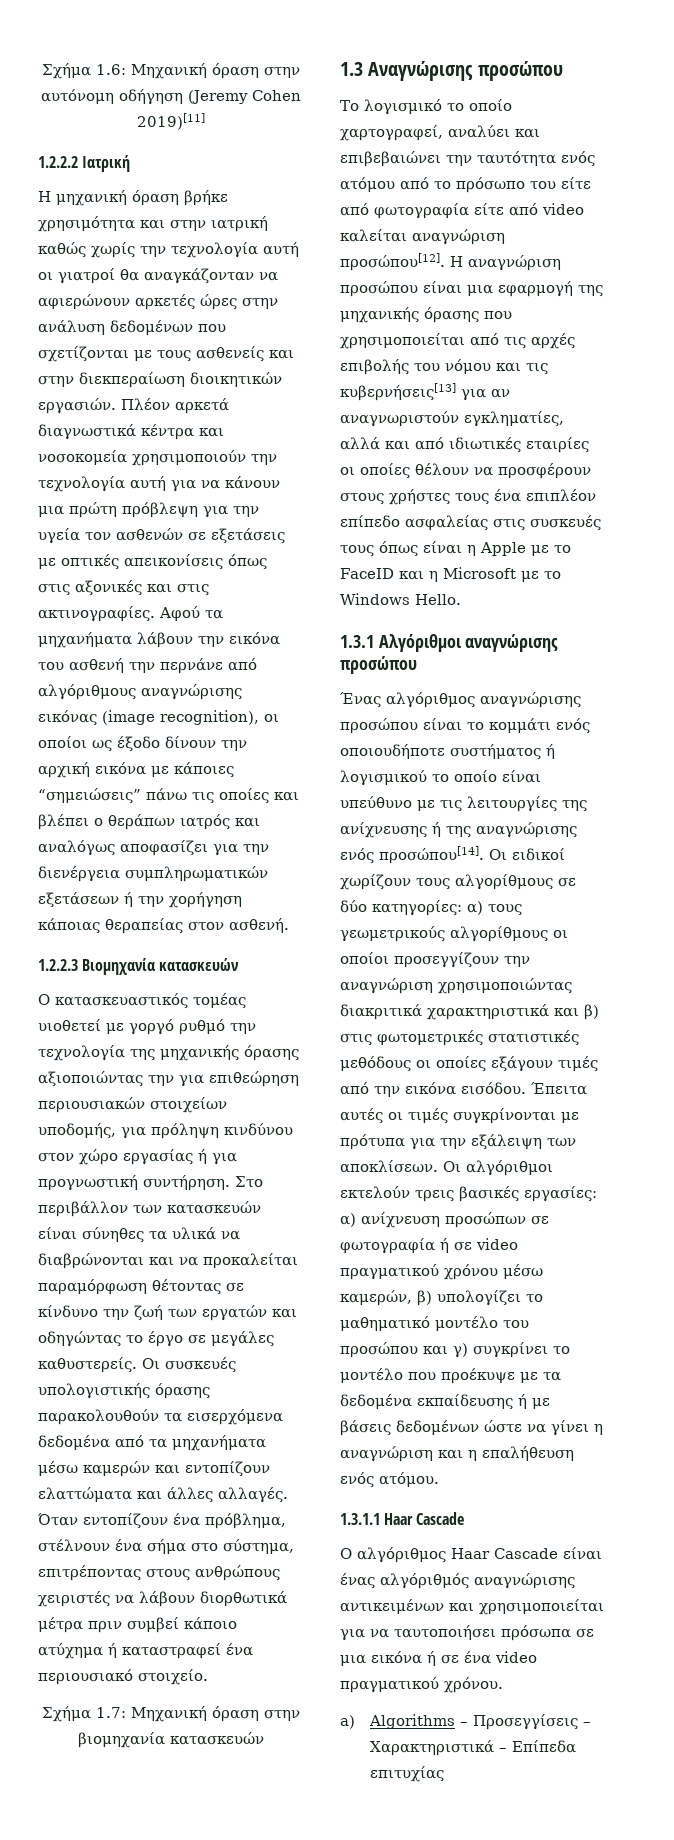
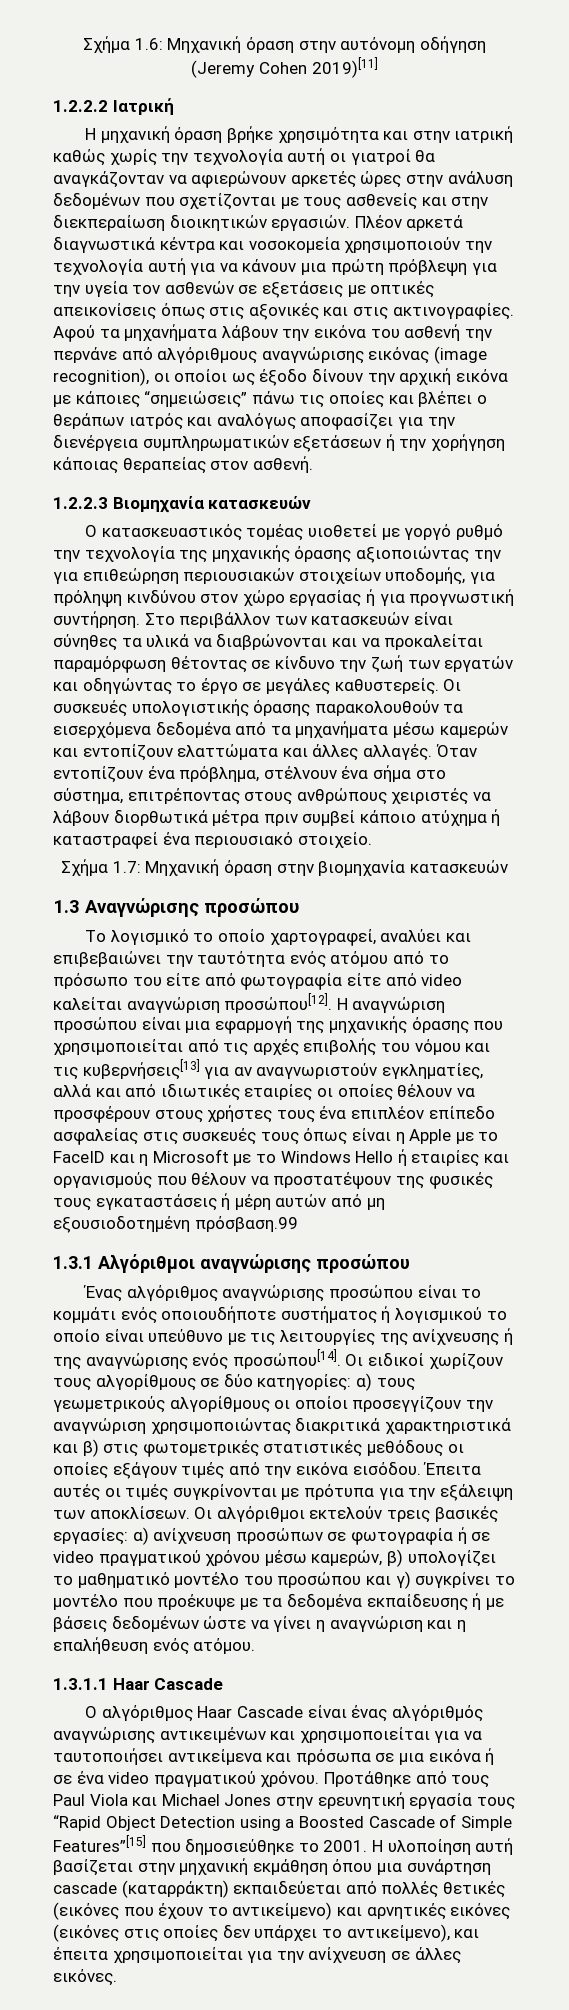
- H αναγνώριση προσώπου είναι μια εφαρμογή της μηχανικής όρασης που χρησιμοποιείται από τις αρχές επιβολής του νόμου και τις κυβερνήσεις[13] για αν αναγνωριστούν εγκληματίες, αλλά και από ιδιωτικές εταιρίες οι οποίες θέλουν να προσφέρουν στους χρήστες τους ένα επιπλέον επίπεδο ασφαλείας στις συσκευές τους όπως είναι η Apple με το FaceID και η Microsoft με το Windows Hello.
+ H αναγνώριση προσώπου είναι μια εφαρμογή της μηχανικής όρασης που χρησιμοποιείται από τις αρχές επιβολής του νόμου και τις κυβερνήσεις[13] για αν αναγνωριστούν εγκληματίες, αλλά και από ιδιωτικές εταιρίες οι οποίες θέλουν να προσφέρουν στους χρήστες τους ένα επιπλέον επίπεδο ασφαλείας στις συσκευές τους όπως είναι η Apple με το FaceID και η Microsoft με το Windows Hello ή εταιρίες και οργανισμούς που θέλουν να προστατέψουν της φυσικές τους εγκαταστάσεις ή μέρη αυτών από μη εξουσιοδοτημένη πρόσβαση.99
- O αλγόριθμος Haar Cascade είναι ένας αλγόριθμός αναγνώρισης αντικειμένων και χρησιμοποιείται για να ταυτοποιήσει πρόσωπα σε μια εικόνα ή σε ένα video πραγματικού χρόνου.
- a) Algorithms – Προσεγγίσεις – Χαρακτηριστικά – Επίπεδα επιτυχίας
+ O αλγόριθμος Haar Cascade είναι ένας αλγόριθμός αναγνώρισης αντικειμένων και χρησιμοποιείται για να ταυτοποιήσει αντικείμενα και πρόσωπα σε μια εικόνα ή σε ένα video πραγματικού χρόνου. Προτάθηκε από τους Paul Viola και Michael Jones στην ερευνητική εργασία τους “Rapid Object Detection using a Boosted Cascade of Simple Features”[15] που δημοσιεύθηκε το 2001. H υλοποίηση αυτή βασίζεται στην μηχανική εκμάθηση όπου μια συνάρτηση cascade (καταρράκτη) εκπαιδεύεται από πολλές θετικές (εικόνες που έχουν το αντικείμενο) και αρνητικές εικόνες (εικόνες στις οποίες δεν υπάρχει το αντικείμενο), και έπειτα χρησιμοποιείται για την ανίχνευση σε άλλες εικόνες.

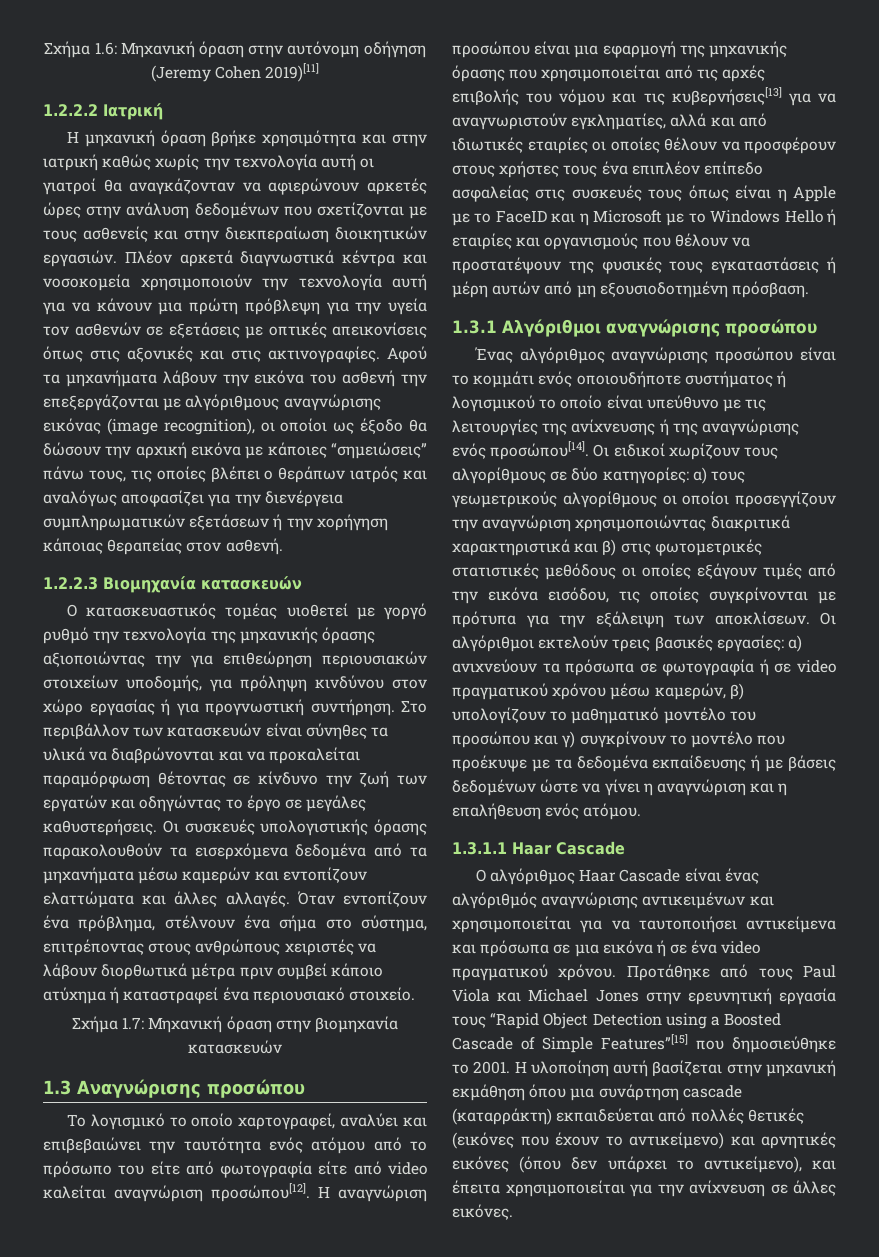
- Αφού τα μηχανήματα λάβουν την εικόνα του ασθενή την περνάνε από αλγόριθμους αναγνώρισης εικόνας (image recognition), οι οποίοι ως έξοδο δίνουν την αρχική εικόνα με κάποιες “σημειώσεις” πάνω τις οποίες και βλέπει ο θεράπων ιατρός και αναλόγως αποφασίζει για την διενέργεια συμπληρωματικών εξετάσεων ή την χορήγηση κάποιας θεραπείας στον ασθενή.
+ Αφού τα μηχανήματα λάβουν την εικόνα του ασθενή την επεξεργάζονται με αλγόριθμους αναγνώρισης εικόνας (image recognition), οι οποίοι ως έξοδο θα δώσουν την αρχική εικόνα με κάποιες “σημειώσεις” πάνω τους, τις οποίες βλέπει ο θεράπων ιατρός και αναλόγως αποφασίζει για την διενέργεια συμπληρωματικών εξετάσεων ή την χορήγηση κάποιας θεραπείας στον ασθενή.
- Στο περιβάλλον των κατασκευών είναι σύνηθες τα υλικά να διαβρώνονται και να προκαλείται παραμόρφωση θέτοντας σε κίνδυνο την ζωή των εργατών και οδηγώντας το έργο σε μεγάλες καθυστερείς.
+ Στο περιβάλλον των κατασκευών είναι σύνηθες τα υλικά να διαβρώνονται και να προκαλείται παραμόρφωση θέτοντας σε κίνδυνο την ζωή των εργατών και οδηγώντας το έργο σε μεγάλες καθυστερήσεις.
- H αναγνώριση προσώπου είναι μια εφαρμογή της μηχανικής όρασης που χρησιμοποιείται από τις αρχές επιβολής του νόμου και τις κυβερνήσεις[13] για αν αναγνωριστούν εγκληματίες, αλλά και από ιδιωτικές εταιρίες οι οποίες θέλουν να προσφέρουν στους χρήστες τους ένα επιπλέον επίπεδο ασφαλείας στις συσκευές τους όπως είναι η Apple με το FaceID και η Microsoft με το Windows Hello ή εταιρίες και οργανισμούς που θέλουν να προστατέψουν της φυσικές τους εγκαταστάσεις ή μέρη αυτών από μη εξουσιοδοτημένη πρόσβαση.99
+ H αναγνώριση προσώπου είναι μια εφαρμογή της μηχανικής όρασης που χρησιμοποιείται από τις αρχές επιβολής του νόμου και τις κυβερνήσεις[13] για να αναγνωριστούν εγκληματίες, αλλά και από ιδιωτικές εταιρίες οι οποίες θέλουν να προσφέρουν στους χρήστες τους ένα επιπλέον επίπεδο ασφαλείας στις συσκευές τους όπως είναι η Apple με το FaceID και η Microsoft με το Windows Hello ή εταιρίες και οργανισμούς που θέλουν να προστατέψουν της φυσικές τους εγκαταστάσεις ή μέρη αυτών από μη εξουσιοδοτημένη πρόσβαση.
- Οι ειδικοί χωρίζουν τους αλγορίθμους σε δύο κατηγορίες: α) τους γεωμετρικούς αλγορίθμους οι οποίοι προσεγγίζουν την αναγνώριση χρησιμοποιώντας διακριτικά χαρακτηριστικά και β) στις φωτομετρικές στατιστικές μεθόδους οι οποίες εξάγουν τιμές από την εικόνα εισόδου. Έπειτα αυτές οι τιμές συγκρίνονται με πρότυπα για την εξάλειψη των αποκλίσεων.
+ Οι ειδικοί χωρίζουν τους αλγορίθμους σε δύο κατηγορίες: α) τους γεωμετρικούς αλγορίθμους οι οποίοι προσεγγίζουν την αναγνώριση χρησιμοποιώντας διακριτικά χαρακτηριστικά και β) στις φωτομετρικές στατιστικές μεθόδους οι οποίες εξάγουν τιμές από την εικόνα εισόδου, τις οποίες συγκρίνονται με πρότυπα για την εξάλειψη των αποκλίσεων.
- Οι αλγόριθμοι εκτελούν τρεις βασικές εργασίες: α) ανίχνευση προσώπων σε φωτογραφία ή σε video πραγματικού χρόνου μέσω καμερών, β) υπολογίζει το μαθηματικό μοντέλο του προσώπου και γ) συγκρίνει το μοντέλο που προέκυψε με τα δεδομένα εκπαίδευσης ή με βάσεις δεδομένων ώστε να γίνει η αναγνώριση και η επαλήθευση ενός ατόμου.
+ Οι αλγόριθμοι εκτελούν τρεις βασικές εργασίες: α) ανιχνεύουν τα πρόσωπα σε φωτογραφία ή σε video πραγματικού χρόνου μέσω καμερών, β) υπολογίζουν το μαθηματικό μοντέλο του προσώπου και γ) συγκρίνουν το μοντέλο που προέκυψε με τα δεδομένα εκπαίδευσης ή με βάσεις δεδομένων ώστε να γίνει η αναγνώριση και η επαλήθευση ενός ατόμου.
- H υλοποίηση αυτή βασίζεται στην μηχανική εκμάθηση όπου μια συνάρτηση cascade (καταρράκτη) εκπαιδεύεται από πολλές θετικές (εικόνες που έχουν το αντικείμενο) και αρνητικές εικόνες (εικόνες στις οποίες δεν υπάρχει το αντικείμενο), και έπειτα χρησιμοποιείται για την ανίχνευση σε άλλες εικόνες.
+ H υλοποίηση αυτή βασίζεται στην μηχανική εκμάθηση όπου μια συνάρτηση cascade (καταρράκτη) εκπαιδεύεται από πολλές θετικές (εικόνες που έχουν το αντικείμενο) και αρνητικές εικόνες (όπου δεν υπάρχει το αντικείμενο), και έπειτα χρησιμοποιείται για την ανίχνευση σε άλλες εικόνες.

